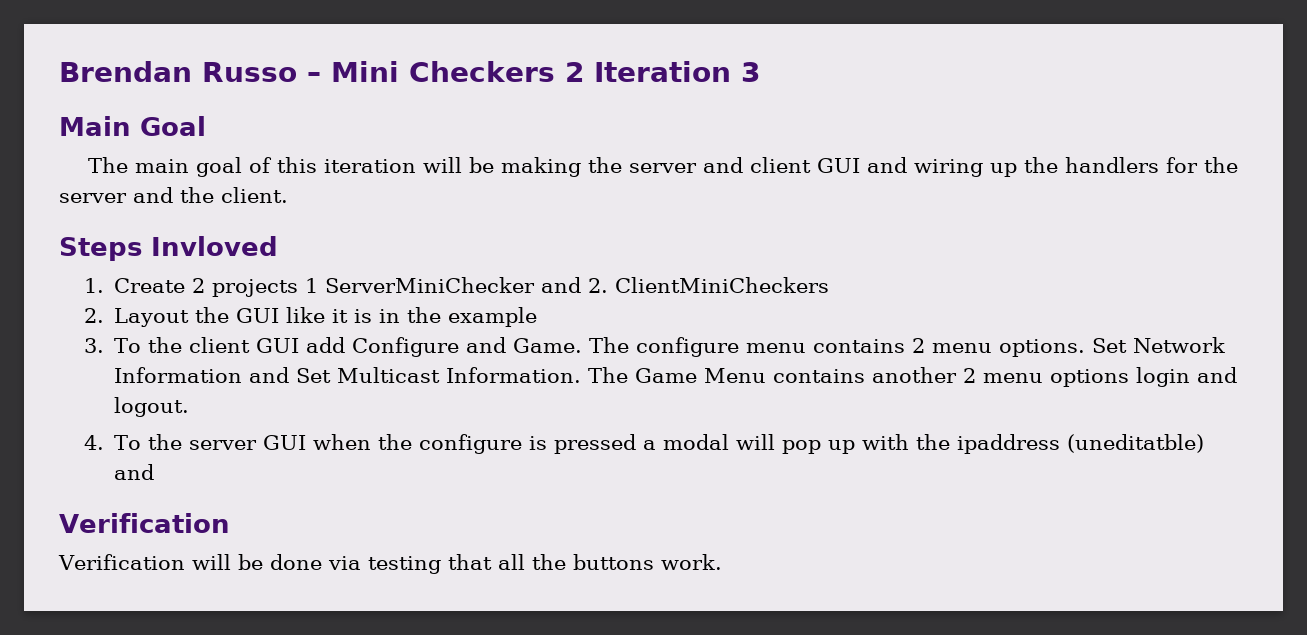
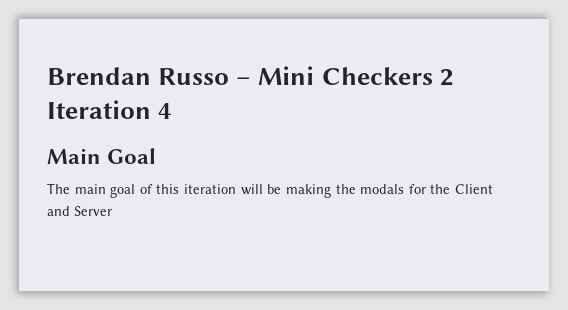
- Brendan Russo – Mini Checkers 2 Iteration 3
+ Brendan Russo – Mini Checkers 2 Iteration 4
- The main goal of this iteration will be making the server and client GUI and wiring up the handlers for the server and the client.
- Steps Invloved
- 1. Create 2 projects 1 ServerMiniChecker and 2. ClientMiniCheckers
- 2. Layout the GUI like it is in the example
- 3. To the client GUI add Configure and Game. The configure menu contains 2 menu options. Set Network Information and Set Multicast Information. The Game Menu contains another 2 menu options login and logout.
- 4. To the server GUI when the configure is pressed a modal will pop up with the ipaddress (uneditatble) and
- Verification
- Verification will be done via testing that all the buttons work.
+ The main goal of this iteration will be making the modals for the Client and Server

